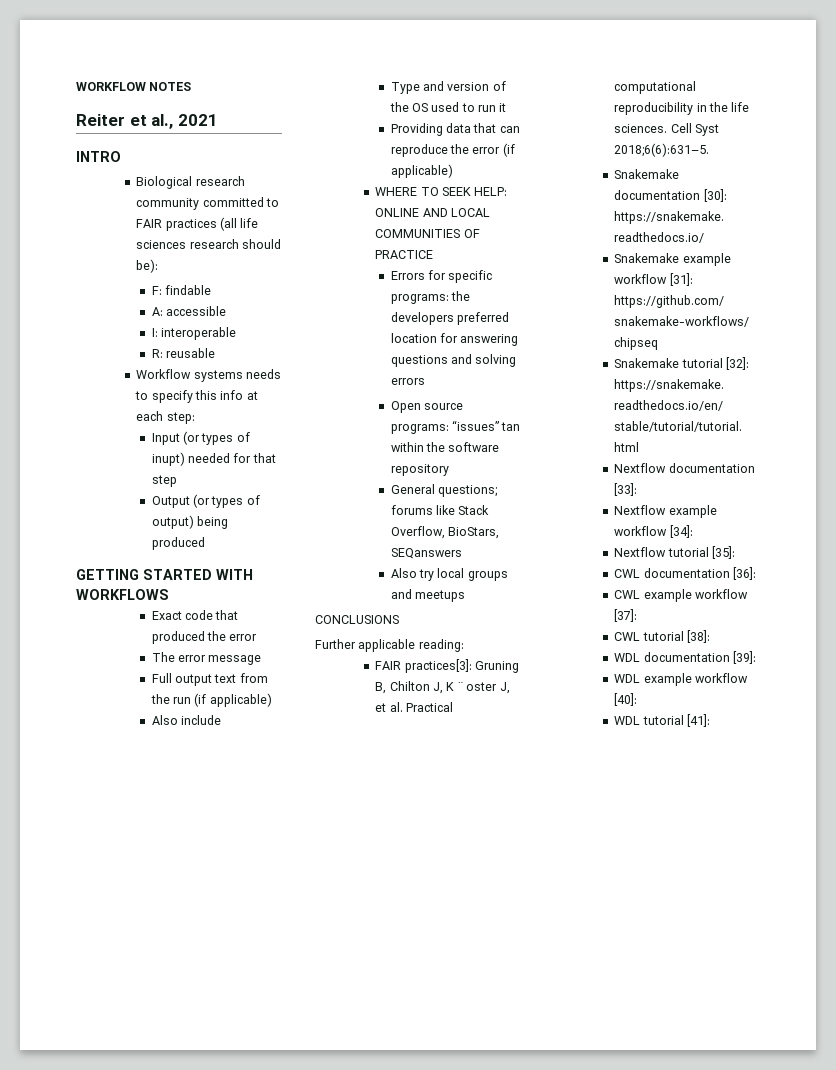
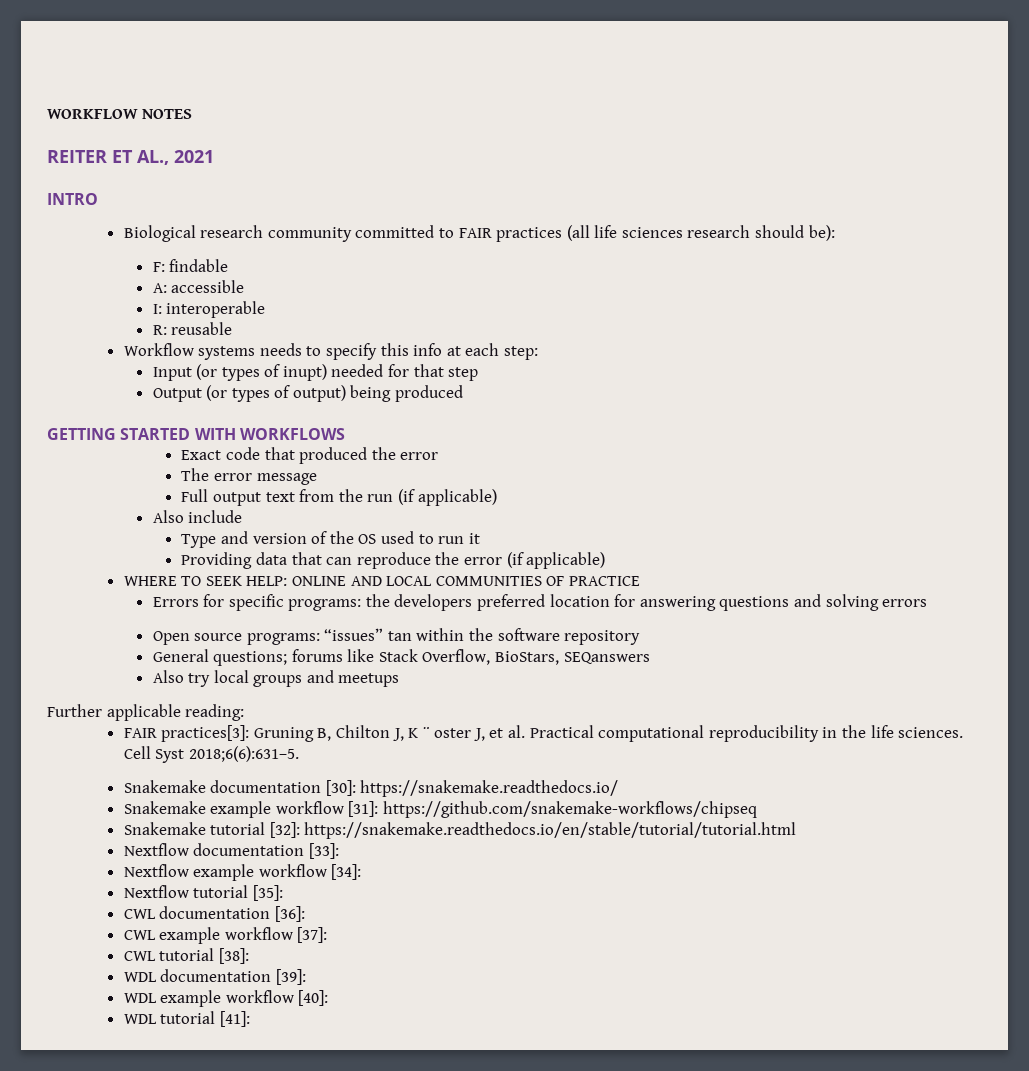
- Reiter et al., 2021
+ REITER ET AL., 2021
- CONCLUSIONS

